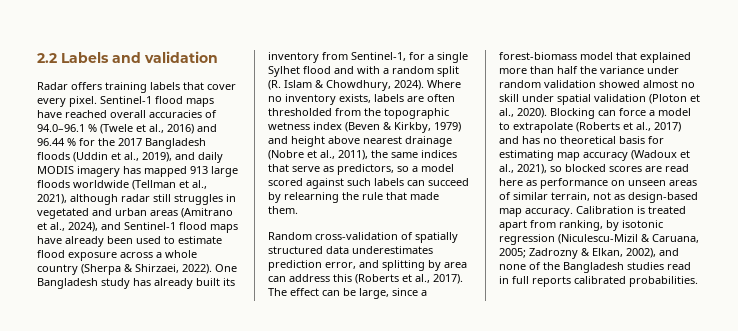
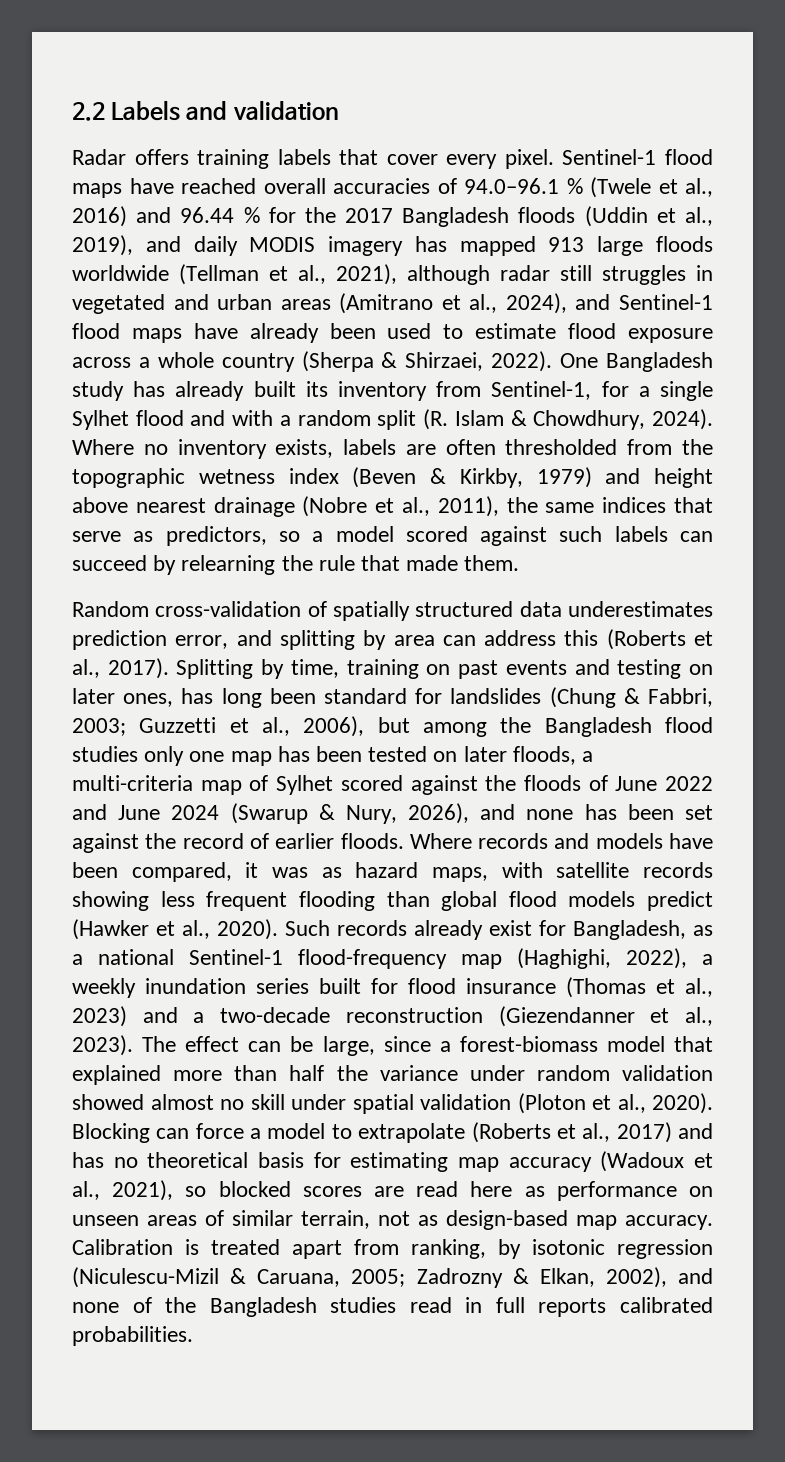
+ Splitting by time, training on past events and testing on later ones, has long been standard for landslides (Chung & Fabbri, 2003; Guzzetti et al., 2006), but among the Bangladesh flood studies only one map has been tested on later floods, a multi-criteria map of Sylhet scored against the floods of June 2022 and June 2024 (Swarup & Nury, 2026), and none has been set against the record of earlier floods. Where records and models have been compared, it was as hazard maps, with satellite records showing less frequent flooding than global flood models predict (Hawker et al., 2020). Such records already exist for Bangladesh, as a national Sentinel-1 flood-frequency map (Haghighi, 2022), a weekly inundation series built for flood insurance (Thomas et al., 2023) and a two-decade reconstruction (Giezendanner et al., 2023).

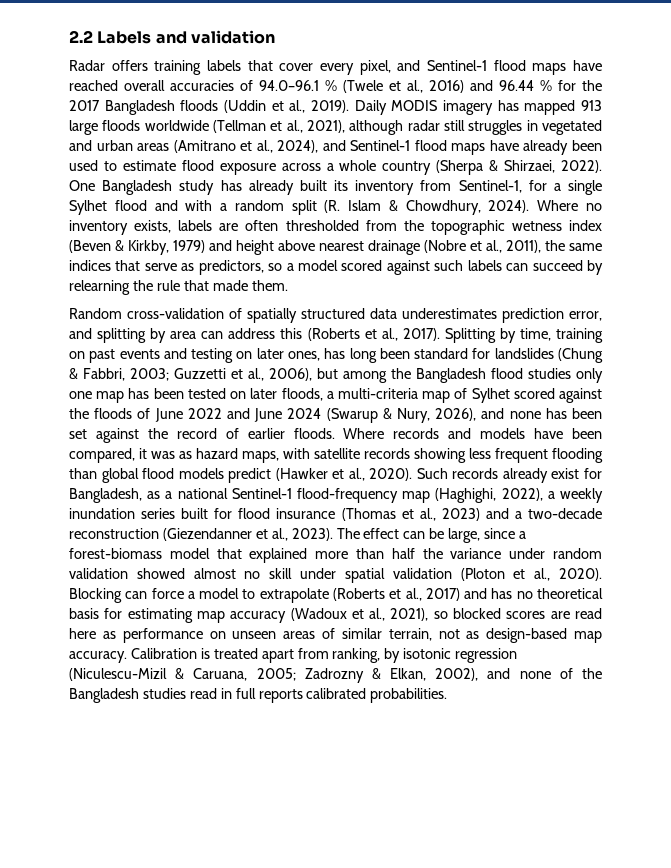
- Radar offers training labels that cover every pixel. Sentinel-1 flood maps have reached overall accuracies of 94.0–96.1 % (Twele et al., 2016) and 96.44 % for the 2017 Bangladesh floods (Uddin et al., 2019), and daily MODIS imagery has mapped 913 large floods worldwide (Tellman et al., 2021), although radar still struggles in vegetated and urban areas (Amitrano et al., 2024), and Sentinel-1 flood maps have already been used to estimate flood exposure across a whole country (Sherpa & Shirzaei, 2022).
+ Radar offers training labels that cover every pixel, and Sentinel-1 flood maps have reached overall accuracies of 94.0–96.1 % (Twele et al., 2016) and 96.44 % for the 2017 Bangladesh floods (Uddin et al., 2019). Daily MODIS imagery has mapped 913 large floods worldwide (Tellman et al., 2021), although radar still struggles in vegetated and urban areas (Amitrano et al., 2024), and Sentinel-1 flood maps have already been used to estimate flood exposure across a whole country (Sherpa & Shirzaei, 2022).

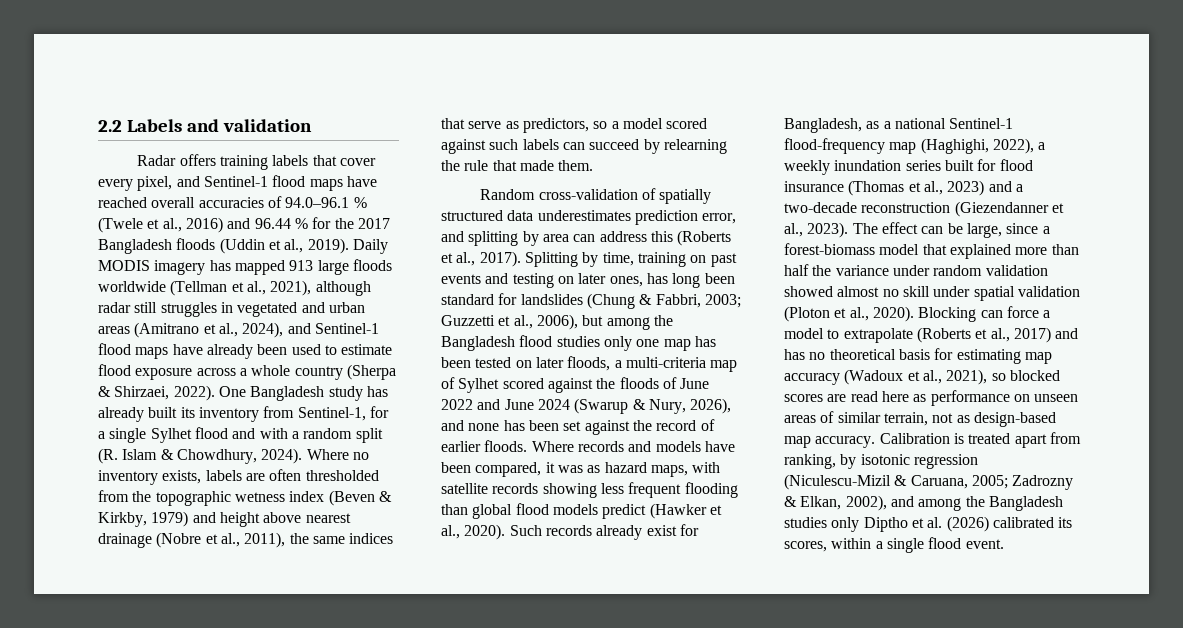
- Calibration is treated apart from ranking, by isotonic regression (Niculescu-Mizil & Caruana, 2005; Zadrozny & Elkan, 2002), and none of the Bangladesh studies read in full reports calibrated probabilities.
+ Calibration is treated apart from ranking, by isotonic regression (Niculescu-Mizil & Caruana, 2005; Zadrozny & Elkan, 2002), and among the Bangladesh studies only Diptho et al. (2026) calibrated its scores, within a single flood event.

